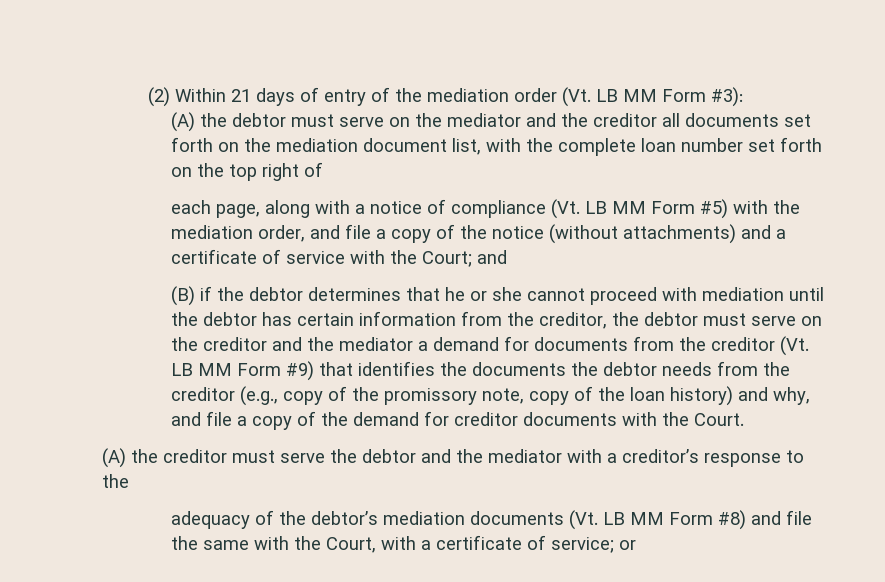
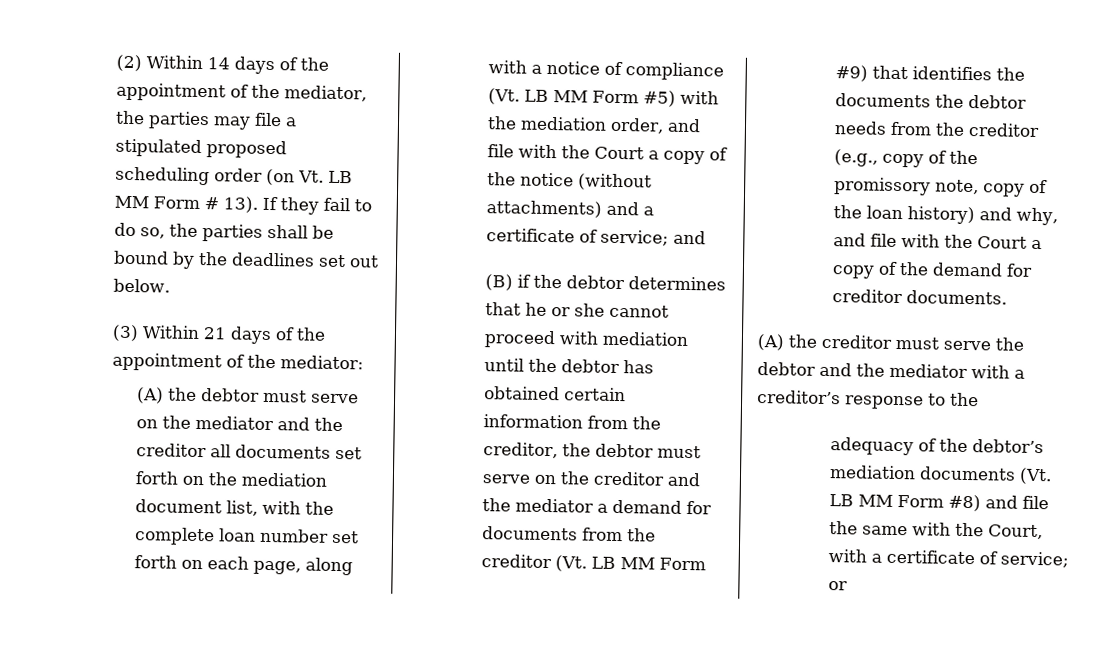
- (2) Within 21 days of entry of the mediation order (Vt. LB MM Form #3):
+ (2) Within 14 days of the appointment of the mediator, the parties may file a stipulated proposed scheduling order (on Vt. LB MM Form # 13). If they fail to do so, the parties shall be bound by the deadlines set out below.
+ (3) Within 21 days of the appointment of the mediator:
- (A) the debtor must serve on the mediator and the creditor all documents set forth on the mediation document list, with the complete loan number set forth on the top right of
- each page, along with a notice of compliance (Vt. LB MM Form #5) with the mediation order, and file a copy of the notice (without attachments) and a certificate of service with the Court; and
+ (A) the debtor must serve on the mediator and the creditor all documents set forth on the mediation document list, with the complete loan number set forth on each page, along with a notice of compliance (Vt. LB MM Form #5) with the mediation order, and file with the Court a copy of the notice (without attachments) and a certificate of service; and
- (B) if the debtor determines that he or she cannot proceed with mediation until the debtor has certain information from the creditor, the debtor must serve on the creditor and the mediator a demand for documents from the creditor (Vt. LB MM Form #9) that identifies the documents the debtor needs from the creditor (e.g., copy of the promissory note, copy of the loan history) and why, and file a copy of the demand for creditor documents with the Court.
+ (B) if the debtor determines that he or she cannot proceed with mediation until the debtor has obtained certain information from the creditor, the debtor must serve on the creditor and the mediator a demand for documents from the creditor (Vt. LB MM Form #9) that identifies the documents the debtor needs from the creditor (e.g., copy of the promissory note, copy of the loan history) and why, and file with the Court a copy of the demand for creditor documents.

